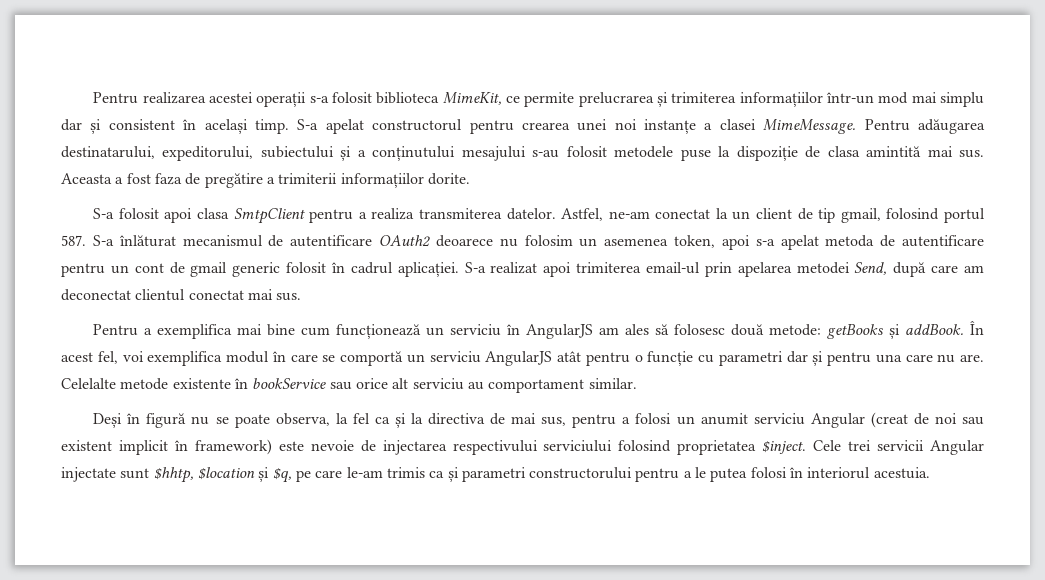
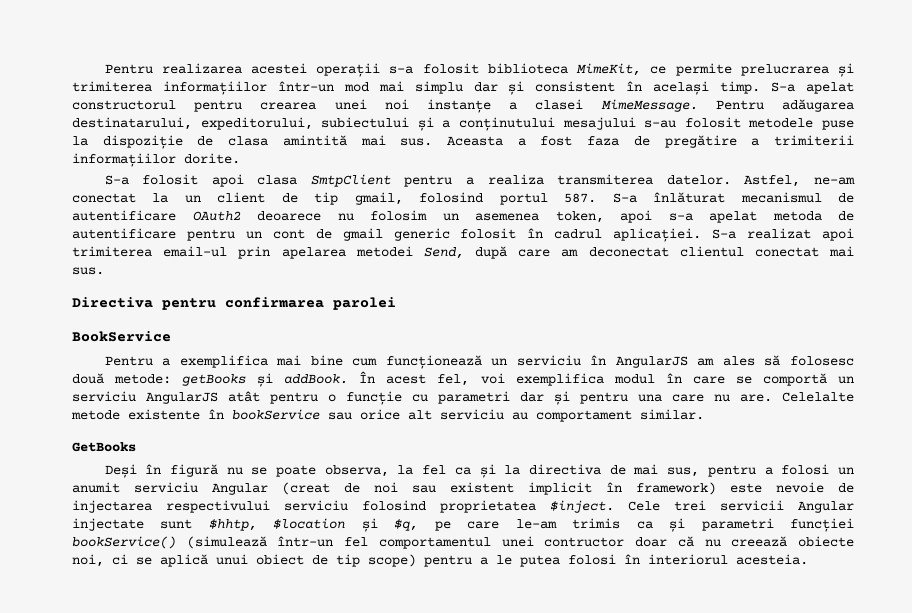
+ Directiva pentru confirmarea parolei
+ BookService
+ GetBooks
- Deși în figură nu se poate observa, la fel ca și la directiva de mai sus, pentru a folosi un anumit serviciu Angular (creat de noi sau existent implicit în framework) este nevoie de injectarea respectivului serviciului folosind proprietatea $inject.
+ Deși în figură nu se poate observa, la fel ca și la directiva de mai sus, pentru a folosi un anumit serviciu Angular (creat de noi sau existent implicit în framework) este nevoie de injectarea respectivului serviciu folosind proprietatea $inject.
- Cele trei servicii Angular injectate sunt $hhtp, $location și $q, pe care le-am trimis ca și parametri constructorului pentru a le putea folosi în interiorul acestuia.
+ Cele trei servicii Angular injectate sunt $hhtp, $location și $q, pe care le-am trimis ca și parametri funcției bookService() (simulează într-un fel comportamentul unei contructor doar că nu creează obiecte noi, ci se aplică unui obiect de tip scope) pentru a le putea folosi în interiorul acesteia.

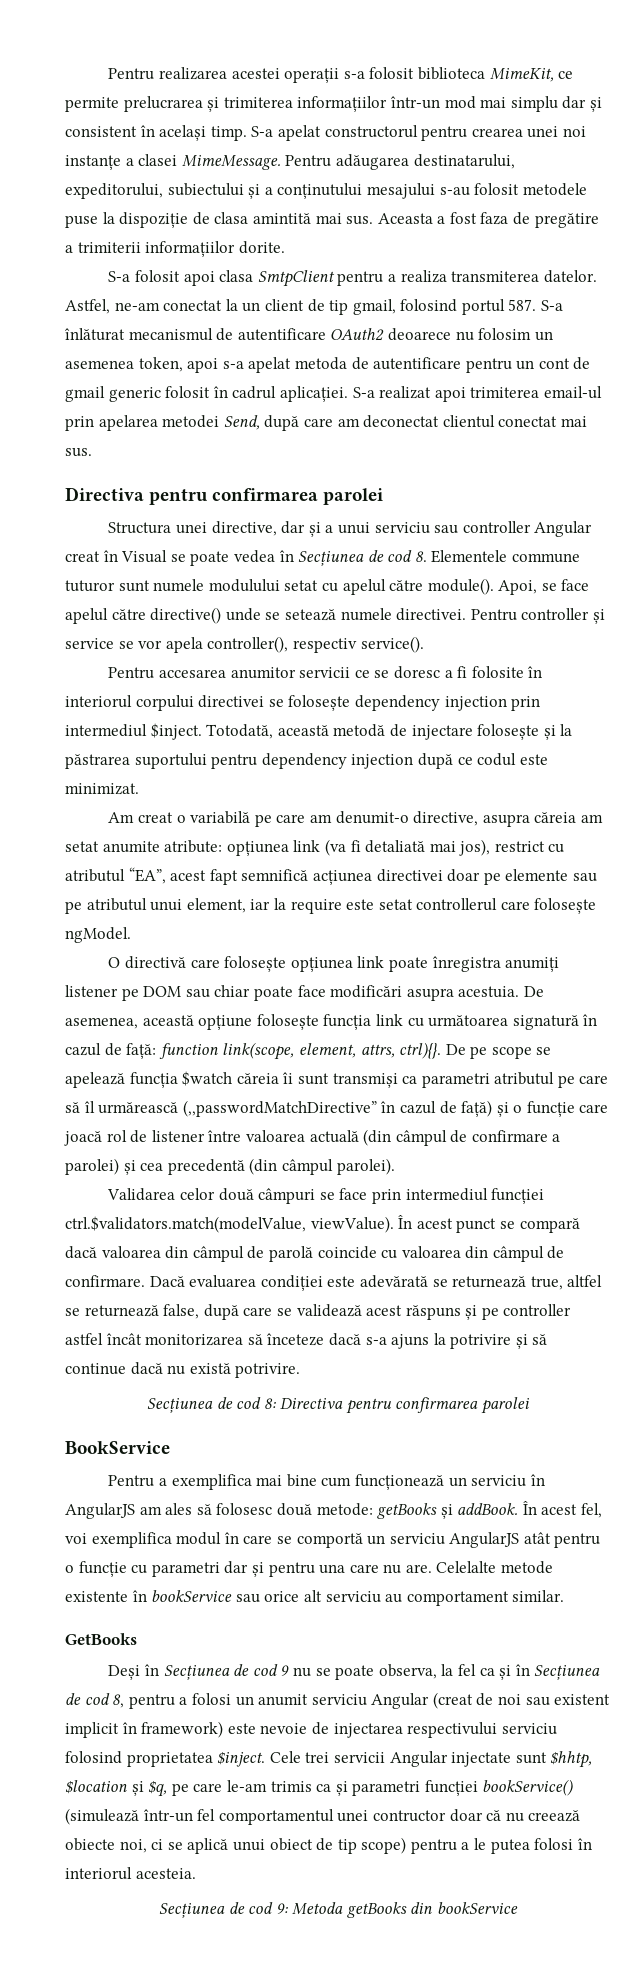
+ Structura unei directive, dar și a unui serviciu sau controller Angular creat în Visual se poate vedea în Secțiunea de cod 8. Elementele commune tuturor sunt numele modulului setat cu apelul către module(). Apoi, se face apelul către directive() unde se setează numele directivei. Pentru controller și service se vor apela controller(), respectiv service().
+ Pentru accesarea anumitor servicii ce se doresc a fi folosite în interiorul corpului directivei se folosește dependency injection prin intermediul $inject. Totodată, această metodă de injectare folosește și la păstrarea suportului pentru dependency injection după ce codul este minimizat.
+ Am creat o variabilă pe care am denumit-o directive, asupra căreia am setat anumite atribute: opțiunea link (va fi detaliată mai jos), restrict cu atributul “EA”, acest fapt semnifică acțiunea directivei doar pe elemente sau pe atributul unui element, iar la require este setat controllerul care folosește ngModel.
+ O directivă care folosește opțiunea link poate înregistra anumiți listener pe DOM sau chiar poate face modificări asupra acestuia. De asemenea, această opțiune folosește funcția link cu următoarea signatură în cazul de față: function link(scope, element, attrs, ctrl){}. De pe scope se apelează funcția $watch căreia îi sunt transmiși ca parametri atributul pe care să îl urmărească (,,passwordMatchDirective” în cazul de față) și o funcție care joacă rol de listener între valoarea actuală (din câmpul de confirmare a parolei) și cea precedentă (din câmpul parolei).
+ Validarea celor două câmpuri se face prin intermediul funcției ctrl.$validators.match(modelValue, viewValue). În acest punct se compară dacă valoarea din câmpul de parolă coincide cu valoarea din câmpul de confirmare. Dacă evaluarea condiției este adevărată se returnează true, altfel se returnează false, după care se validează acest răspuns și pe controller astfel încât monitorizarea să înceteze dacă s-a ajuns la potrivire și să continue dacă nu există potrivire.
+ Secțiunea de cod 8: Directiva pentru confirmarea parolei
- Deși în figură nu se poate observa, la fel ca și la directiva de mai sus, pentru a folosi un anumit serviciu Angular (creat de noi sau existent implicit în framework) este nevoie de injectarea respectivului serviciu folosind proprietatea $inject.
+ Deși în Secțiunea de cod 9 nu se poate observa, la fel ca și în Secțiunea de cod 8, pentru a folosi un anumit serviciu Angular (creat de noi sau existent implicit în framework) este nevoie de injectarea respectivului serviciu folosind proprietatea $inject.
+ Secțiunea de cod 9: Metoda getBooks din bookService

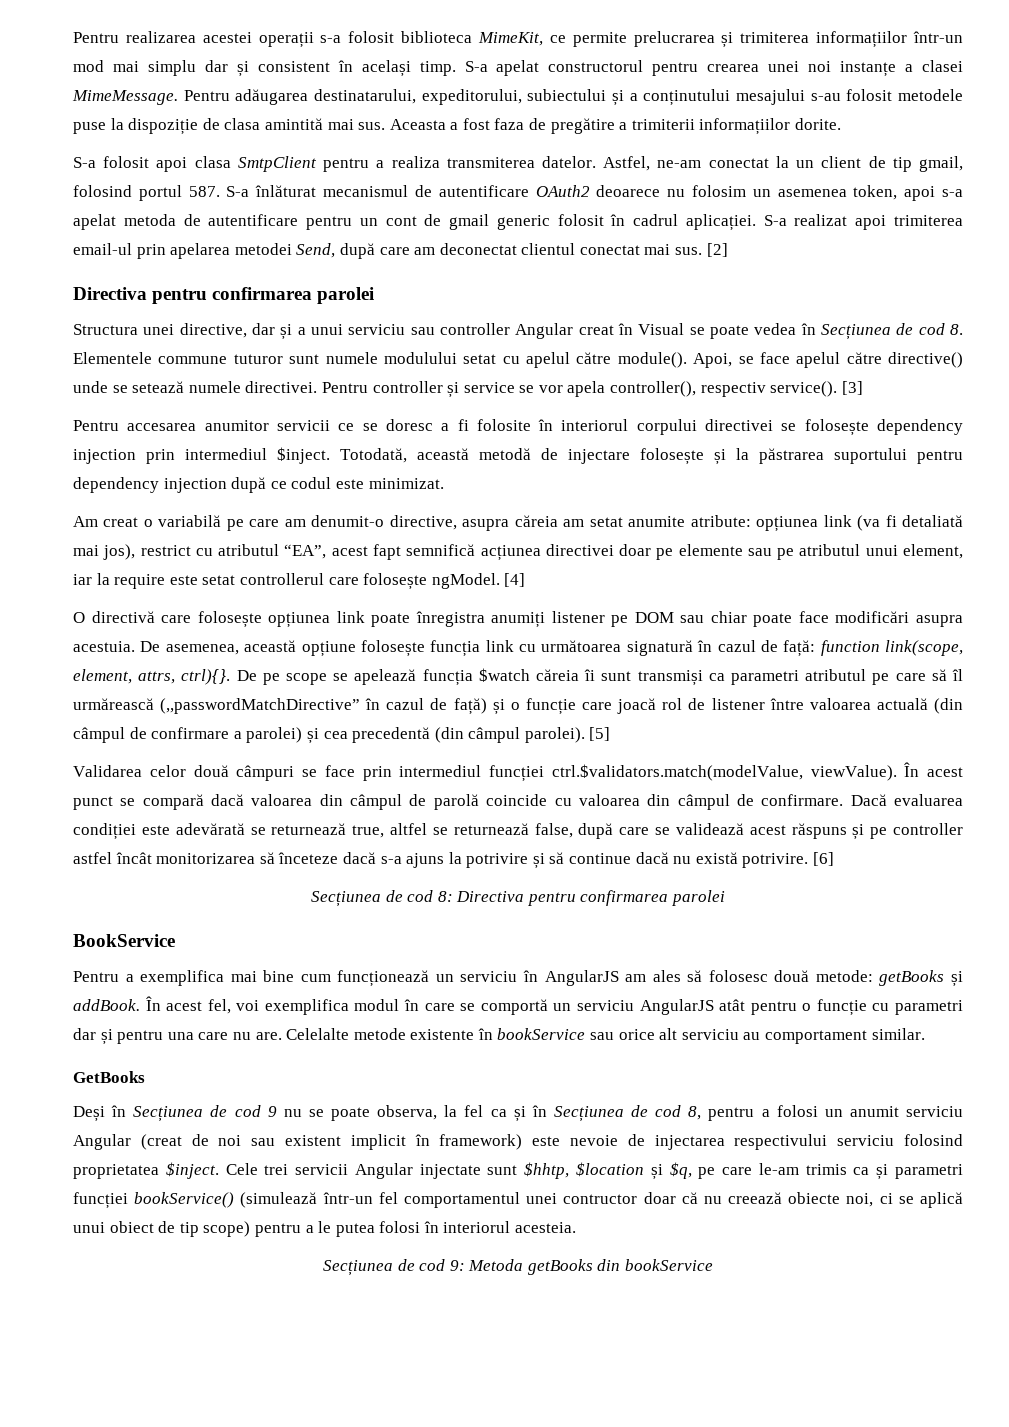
+ [2]
+ [3]
+ [4]
+ [5]
+ [6]

